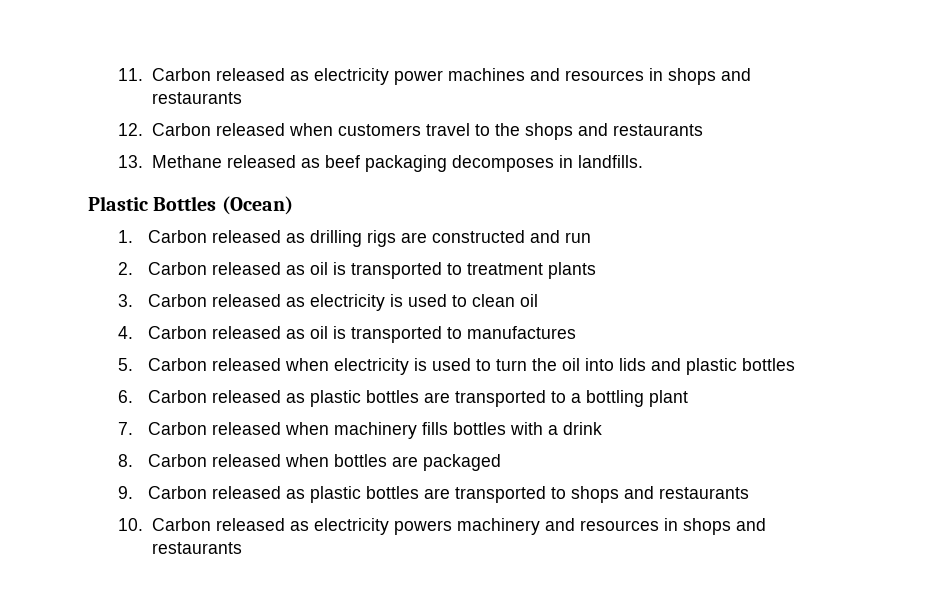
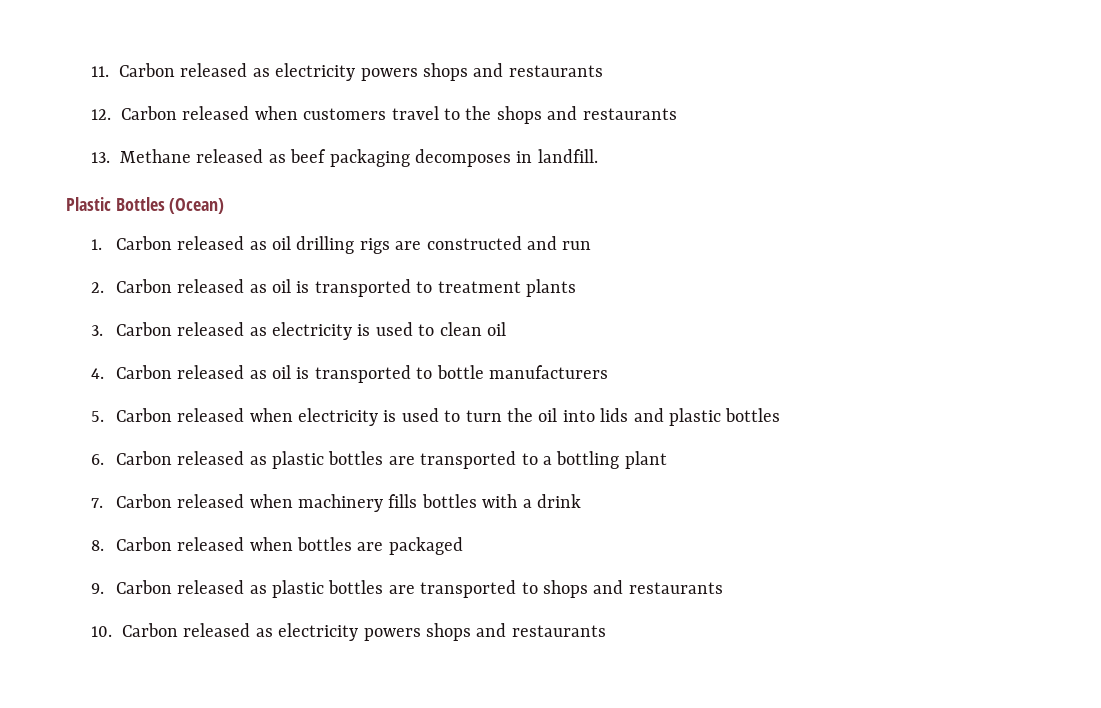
- 11. Carbon released as electricity power machines and resources in shops and restaurants
+ 11. Carbon released as electricity powers shops and restaurants
- 13. Methane released as beef packaging decomposes in landfills.
+ 13. Methane released as beef packaging decomposes in landfill.
- 1. Carbon released as drilling rigs are constructed and run
+ 1. Carbon released as oil drilling rigs are constructed and run
- 4. Carbon released as oil is transported to manufactures
+ 4. Carbon released as oil is transported to bottle manufacturers
- 10. Carbon released as electricity powers machinery and resources in shops and restaurants
+ 10. Carbon released as electricity powers shops and restaurants

